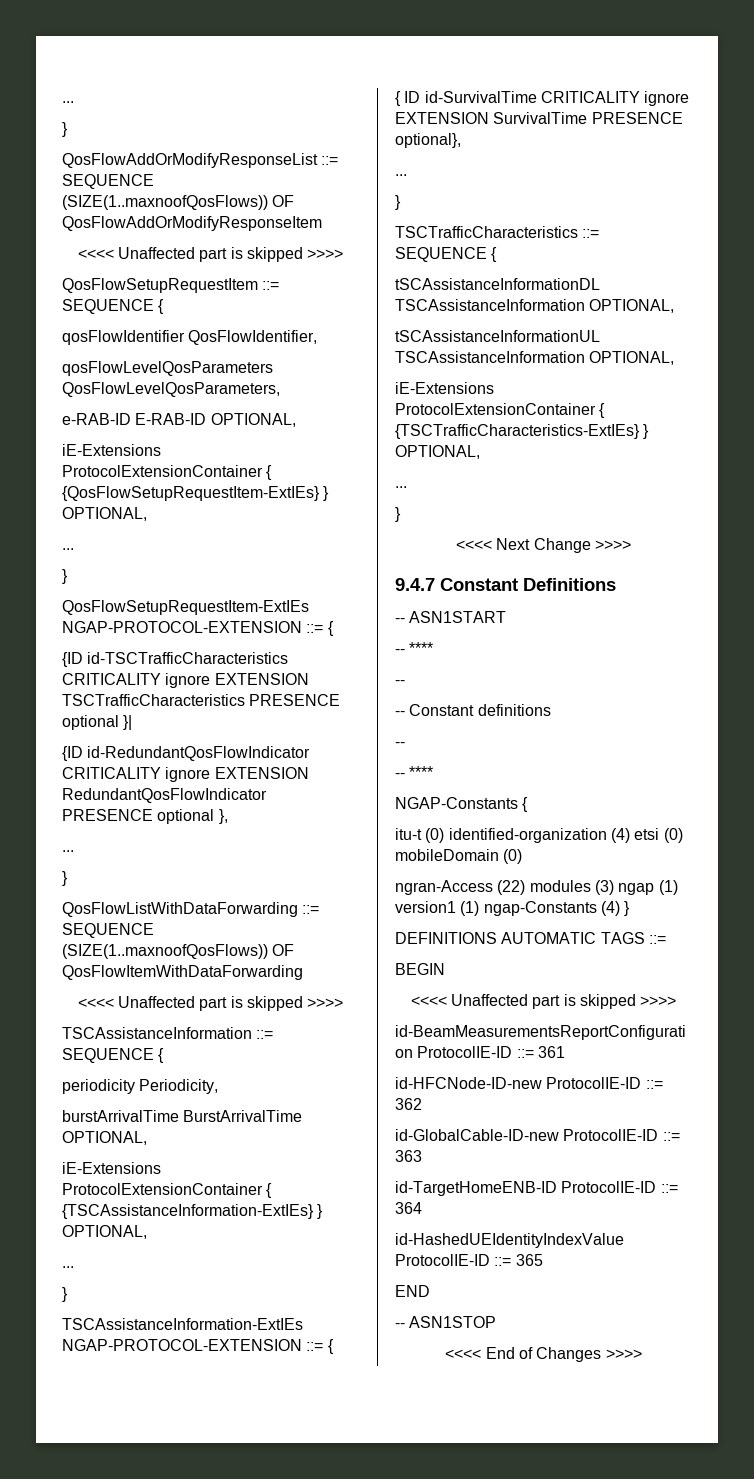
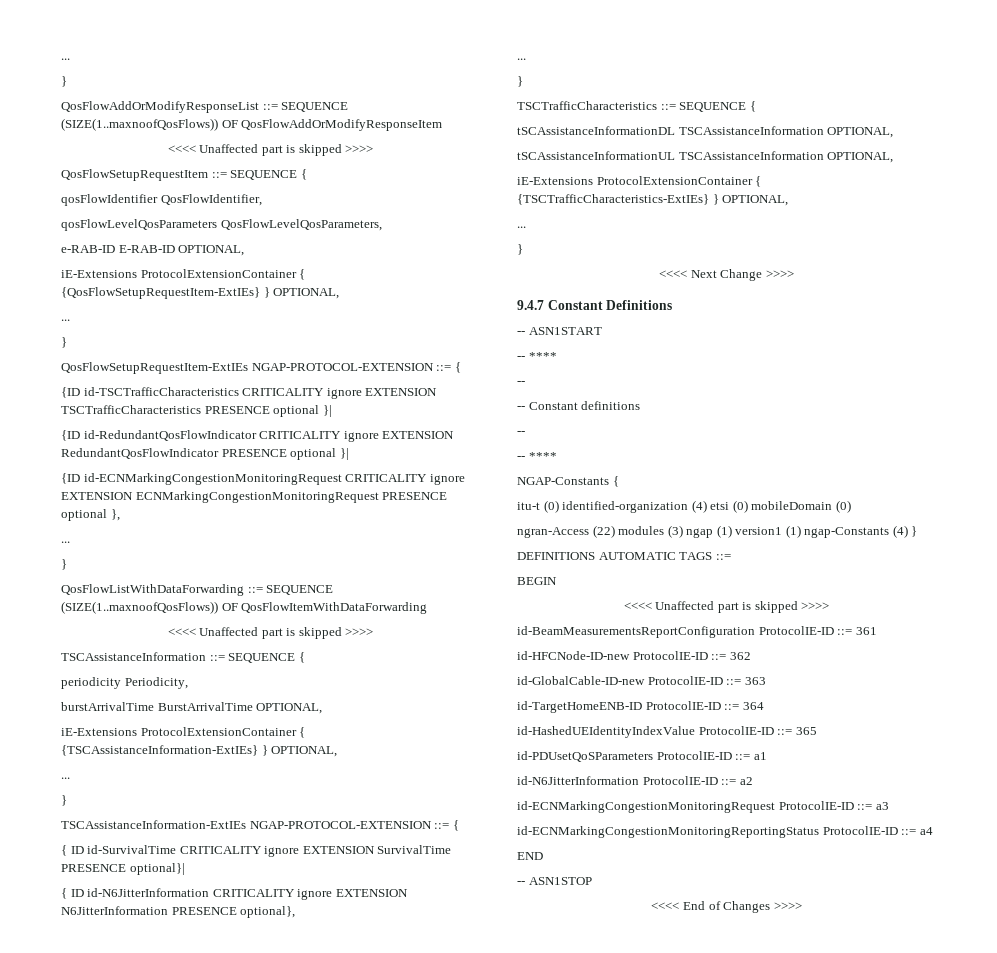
- {ID id-RedundantQosFlowIndicator CRITICALITY ignore EXTENSION RedundantQosFlowIndicator PRESENCE optional },
+ {ID id-RedundantQosFlowIndicator CRITICALITY ignore EXTENSION RedundantQosFlowIndicator PRESENCE optional }|
+ {ID id-ECNMarkingCongestionMonitoringRequest CRITICALITY ignore EXTENSION ECNMarkingCongestionMonitoringRequest PRESENCE optional },
- { ID id-SurvivalTime CRITICALITY ignore EXTENSION SurvivalTime PRESENCE optional},
+ { ID id-SurvivalTime CRITICALITY ignore EXTENSION SurvivalTime PRESENCE optional}|
+ { ID id-N6JitterInformation CRITICALITY ignore EXTENSION N6JitterInformation PRESENCE optional},
+ id-PDUsetQoSParameters ProtocolIE-ID ::= a1
+ id-N6JitterInformation ProtocolIE-ID ::= a2
+ id-ECNMarkingCongestionMonitoringRequest ProtocolIE-ID ::= a3
+ id-ECNMarkingCongestionMonitoringReportingStatus ProtocolIE-ID ::= a4

